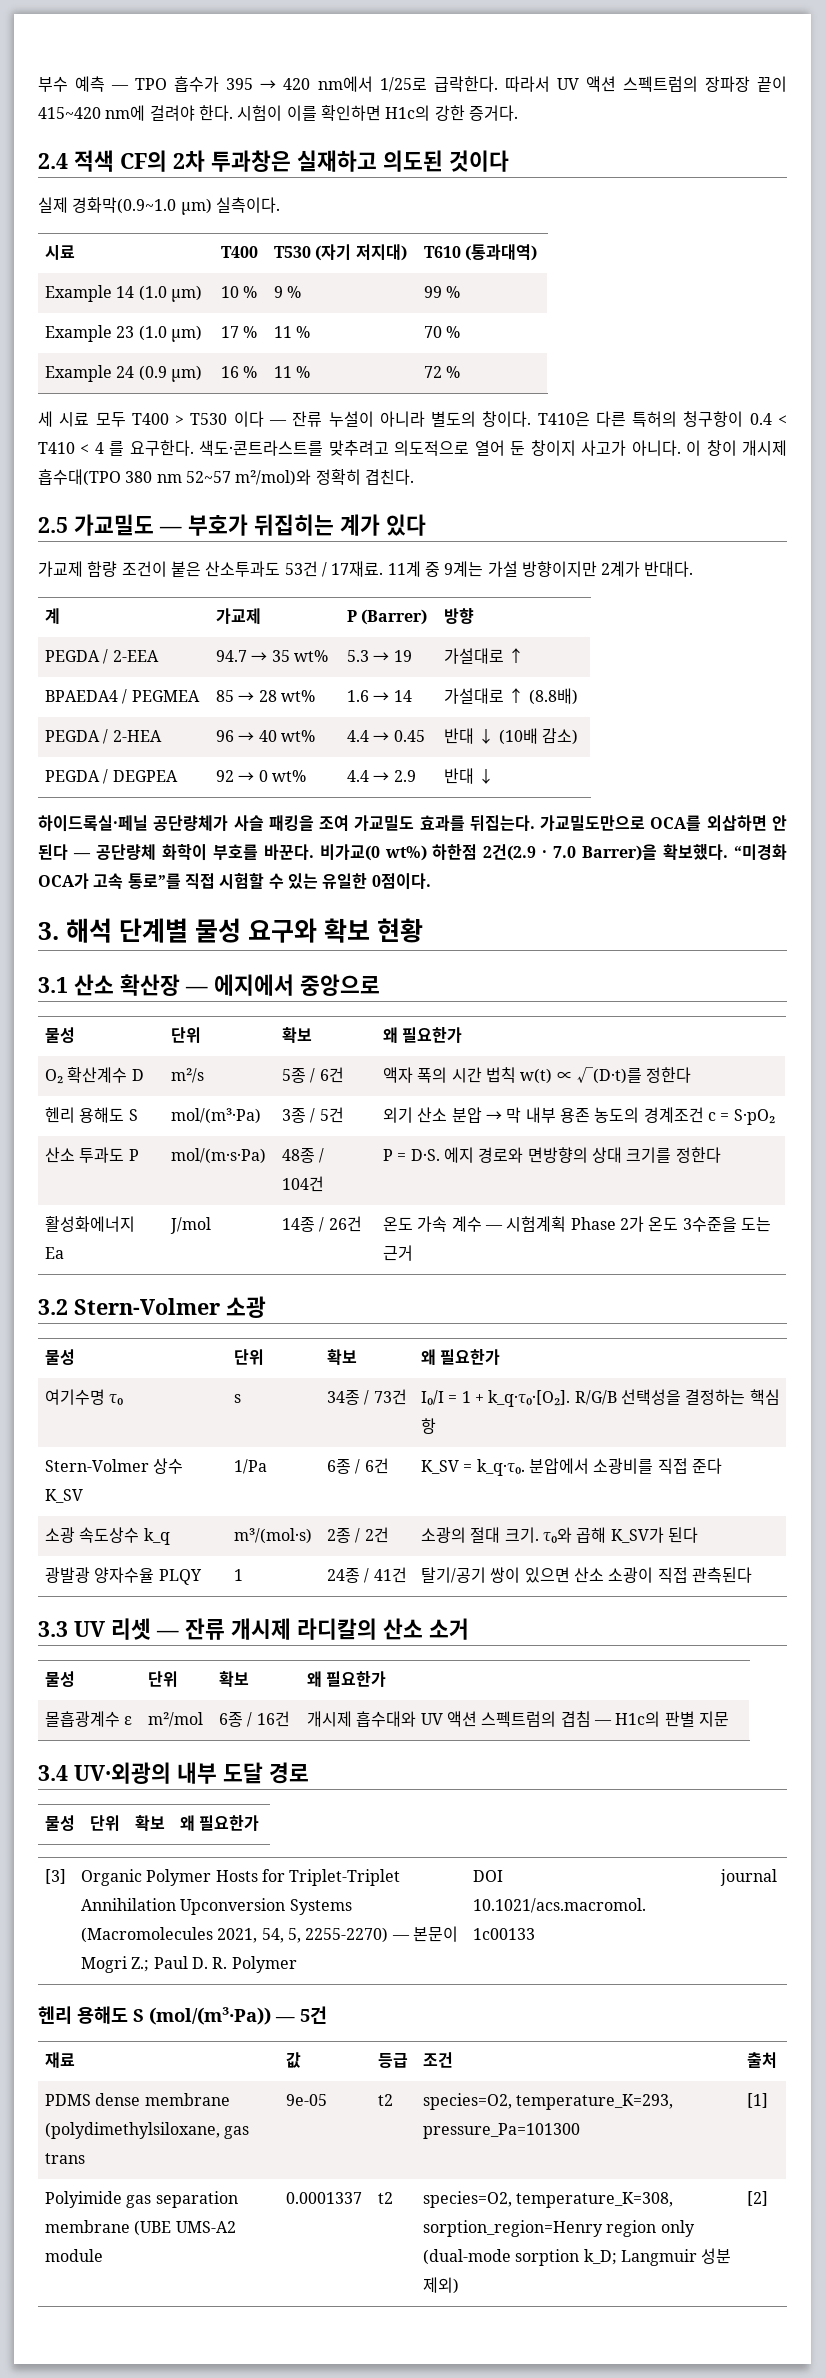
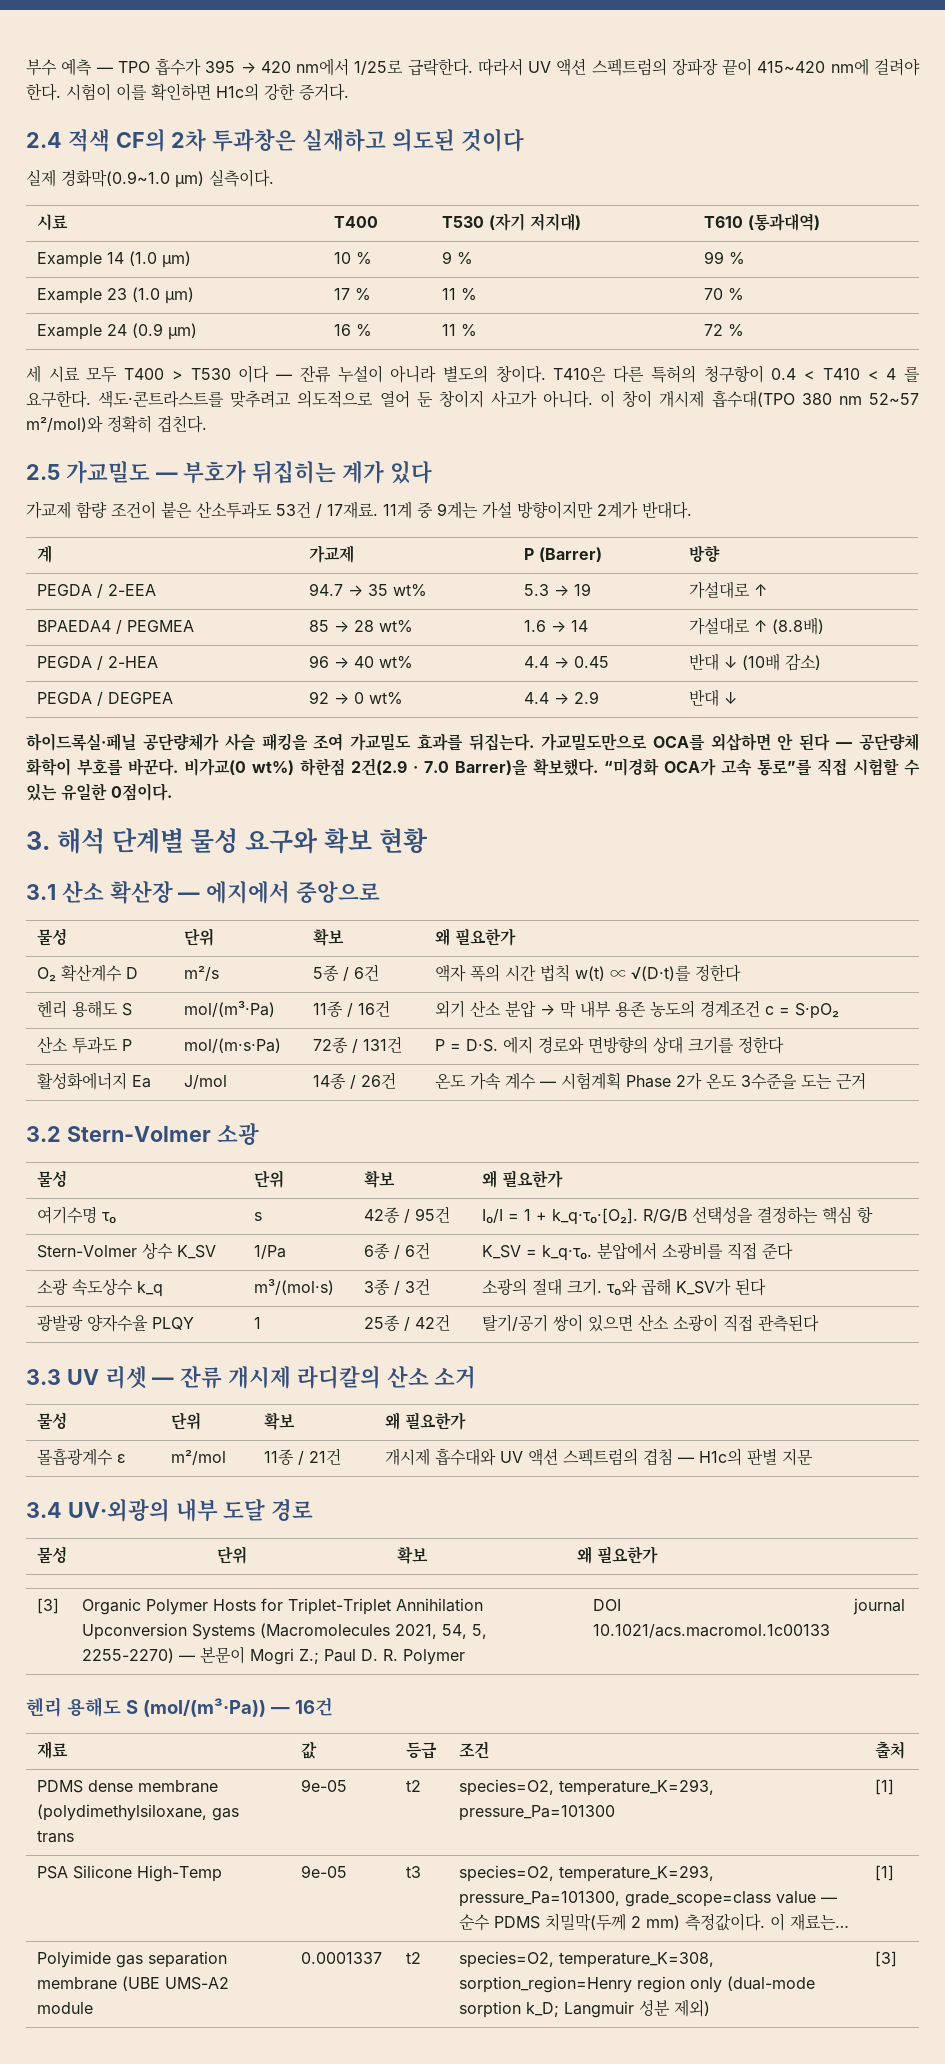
- 헨리 용해도 S | mol/(m³·Pa) | 3종 / 5건 | 외기 산소 분압 → 막 내부 용존 농도의 경계조건 c = S·pO₂
+ 헨리 용해도 S | mol/(m³·Pa) | 11종 / 16건 | 외기 산소 분압 → 막 내부 용존 농도의 경계조건 c = S·pO₂
- 산소 투과도 P | mol/(m·s·Pa) | 48종 / 104건 | P = D·S. 에지 경로와 면방향의 상대 크기를 정한다
+ 산소 투과도 P | mol/(m·s·Pa) | 72종 / 131건 | P = D·S. 에지 경로와 면방향의 상대 크기를 정한다
- 여기수명 τ₀ | s | 34종 / 73건 | I₀/I = 1 + k_q·τ₀·[O₂]. R/G/B 선택성을 결정하는 핵심 항
+ 여기수명 τ₀ | s | 42종 / 95건 | I₀/I = 1 + k_q·τ₀·[O₂]. R/G/B 선택성을 결정하는 핵심 항
- 소광 속도상수 k_q | m³/(mol·s) | 2종 / 2건 | 소광의 절대 크기. τ₀와 곱해 K_SV가 된다
+ 소광 속도상수 k_q | m³/(mol·s) | 3종 / 3건 | 소광의 절대 크기. τ₀와 곱해 K_SV가 된다
- 광발광 양자수율 PLQY | 1 | 24종 / 41건 | 탈기/공기 쌍이 있으면 산소 소광이 직접 관측된다
+ 광발광 양자수율 PLQY | 1 | 25종 / 42건 | 탈기/공기 쌍이 있으면 산소 소광이 직접 관측된다
- 몰흡광계수 ε | m²/mol | 6종 / 16건 | 개시제 흡수대와 UV 액션 스펙트럼의 겹침 — H1c의 판별 지문
+ 몰흡광계수 ε | m²/mol | 11종 / 21건 | 개시제 흡수대와 UV 액션 스펙트럼의 겹침 — H1c의 판별 지문
- 헨리 용해도 S (mol/(m³·Pa)) — 5건
+ 헨리 용해도 S (mol/(m³·Pa)) — 16건
+ PSA Silicone High-Temp | 9e-05 | t3 | species=O2, temperature_K=293, pressure_Pa=101300, grade_scope=class value — 순수 PDMS 치밀막(두께 2 mm) 측정값이다. 이 재료는… | [1]
- Polyimide gas separation membrane (UBE UMS-A2 module | 0.0001337 | t2 | species=O2, temperature_K=308, sorption_region=Henry region only (dual-mode sorption k_D; Langmuir 성분 제외) | [2]
+ Polyimide gas separation membrane (UBE UMS-A2 module | 0.0001337 | t2 | species=O2, temperature_K=308, sorption_region=Henry region only (dual-mode sorption k_D; Langmuir 성분 제외) | [3]

